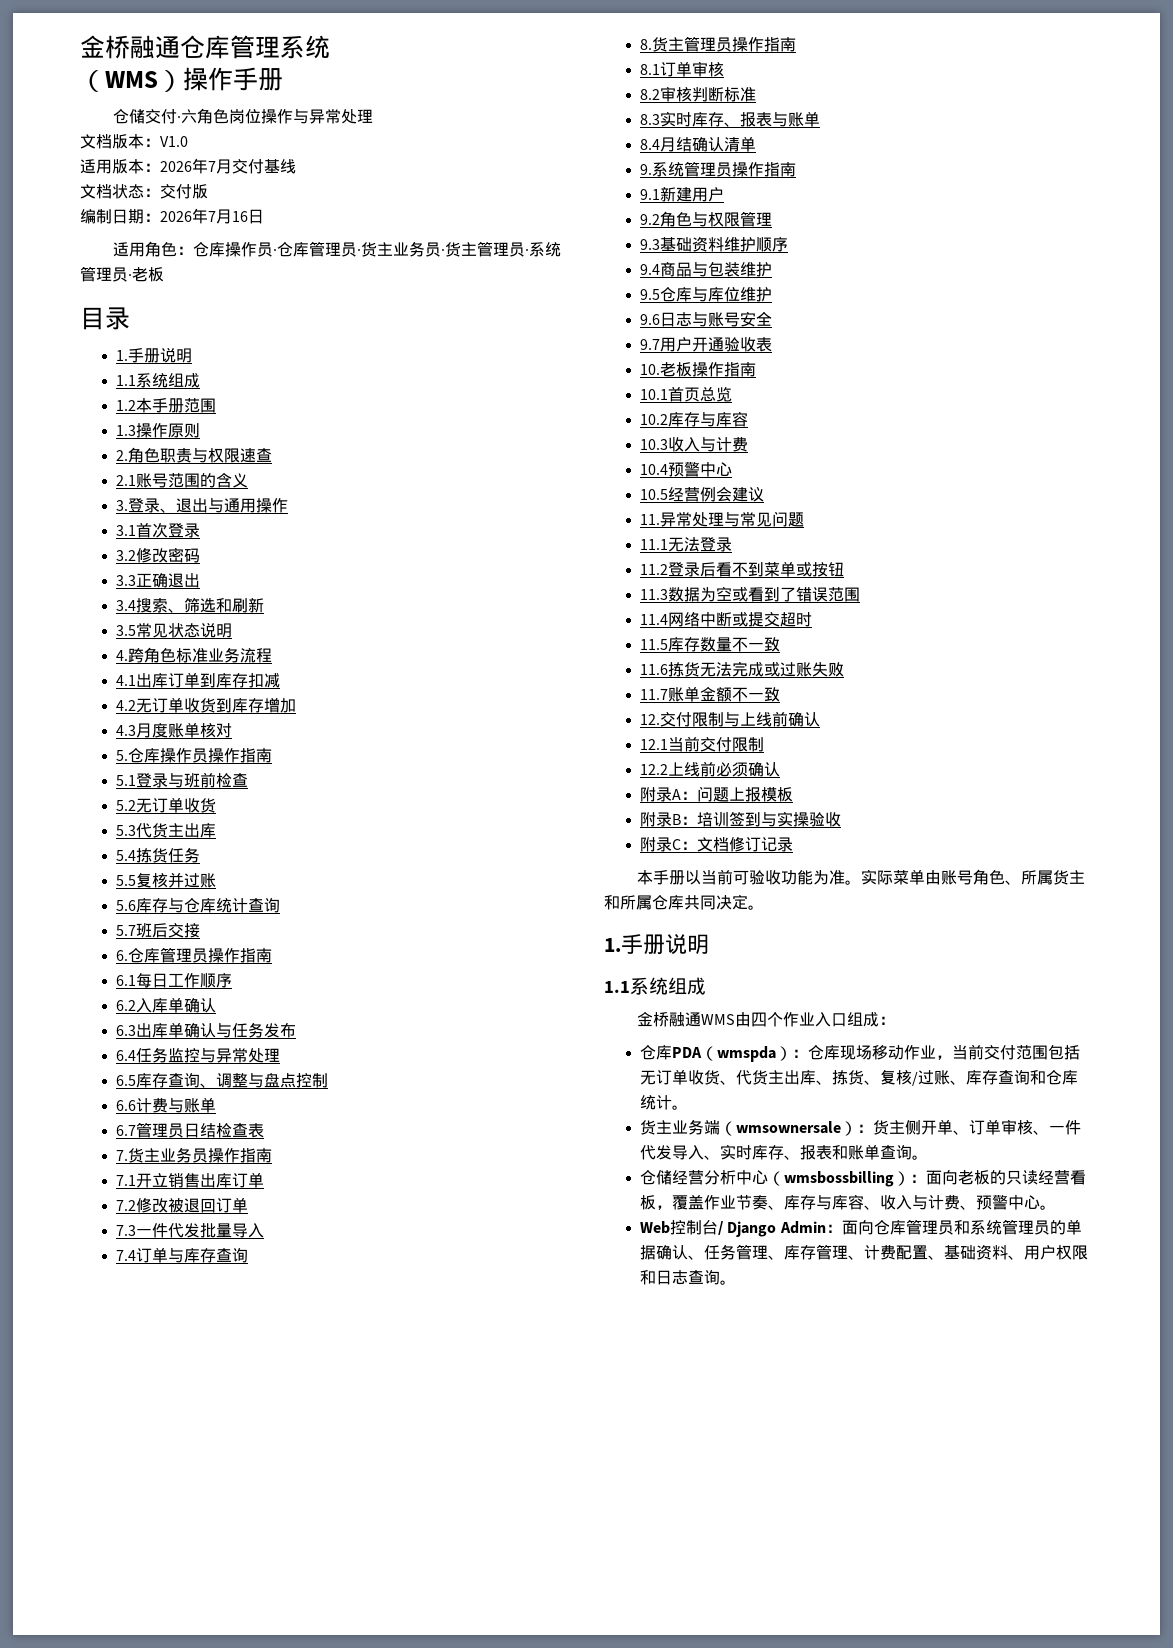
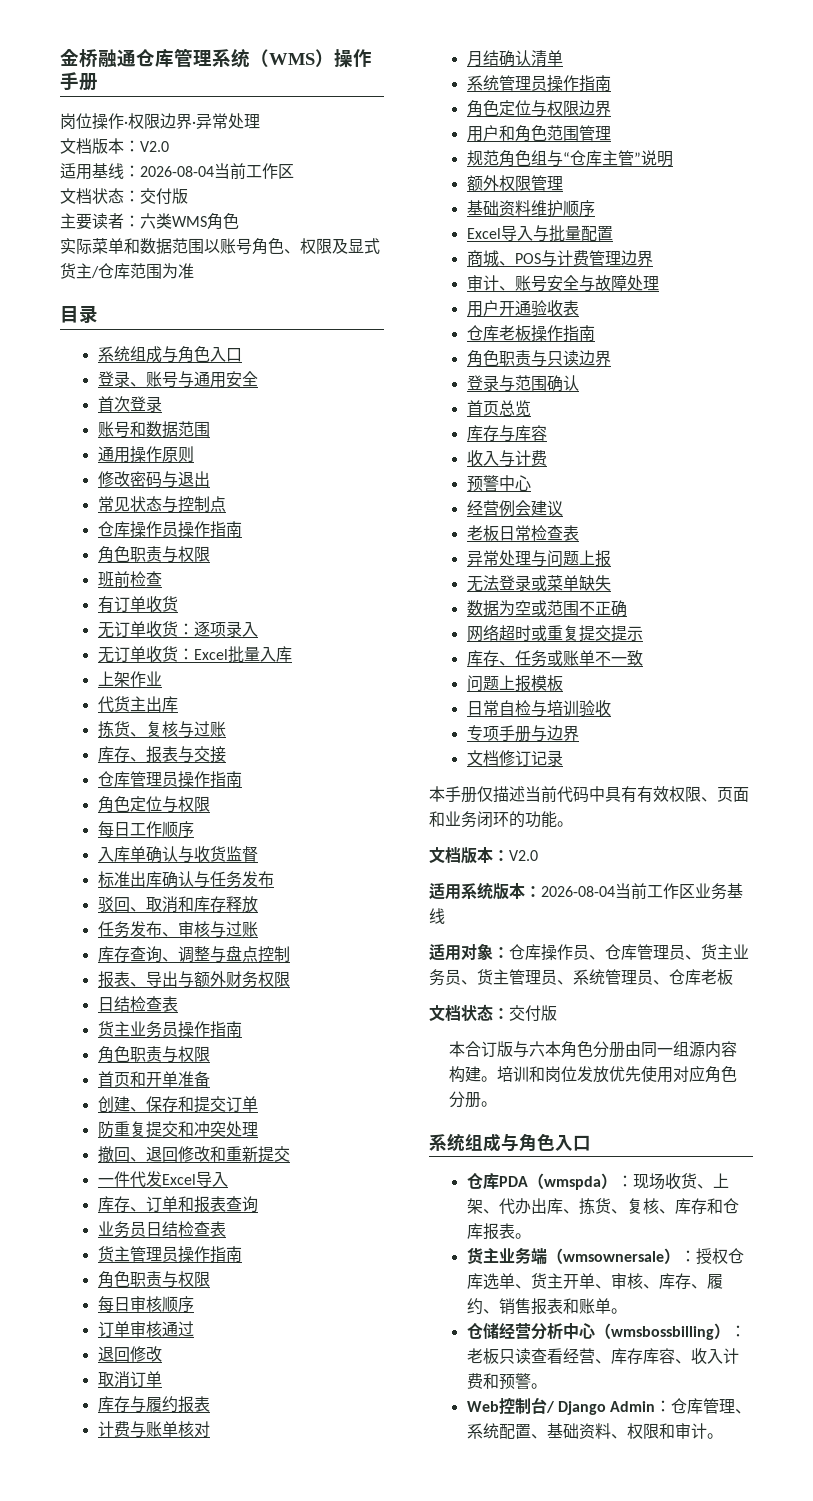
- 金桥融通仓库管理系统
- （WMS）操作手册
+ 金桥融通仓库管理系统（WMS）操作手册
- 仓储交付·六角色岗位操作与异常处理
- 文档版本：V1.0
- 适用版本：2026年7月交付基线
+ 岗位操作·权限边界·异常处理
+ 文档版本：V2.0
+ 适用基线：2026-08-04当前工作区
  文档状态：交付版
- 编制日期：2026年7月16日
- 适用角色：仓库操作员·仓库管理员·货主业务员·货主管理员·系统管理员·老板
+ 主要读者：六类WMS角色
+ 实际菜单和数据范围以账号角色、权限及显式货主/仓库范围为准
  目录
- 1.手册说明
- 1.1系统组成
- 1.2本手册范围
- 1.3操作原则
+ 系统组成与角色入口
+ 登录、账号与通用安全
+ 首次登录
+ 账号和数据范围
+ 通用操作原则
- 2.角色职责与权限速查
- 2.1账号范围的含义
- 3.登录、退出与通用操作
- 3.1首次登录
- 3.2修改密码
- 3.3正确退出
+ 修改密码与退出
- 3.4搜索、筛选和刷新
- 3.5常见状态说明
- 4.跨角色标准业务流程
- 4.1出库订单到库存扣减
- 4.2无订单收货到库存增加
- 4.3月度账单核对
- 5.仓库操作员操作指南
- 5.1登录与班前检查
+ 常见状态与控制点
+ 仓库操作员操作指南
+ 角色职责与权限
+ 班前检查
- 5.2无订单收货
- 5.3代货主出库
- 5.4拣货任务
- 5.5复核并过账
- 5.6库存与仓库统计查询
- 5.7班后交接
+ 有订单收货
+ 无订单收货：逐项录入
+ 无订单收货：Excel批量入库
+ 上架作业
+ 代货主出库
+ 拣货、复核与过账
+ 库存、报表与交接
- 6.仓库管理员操作指南
- 6.1每日工作顺序
+ 仓库管理员操作指南
+ 角色定位与权限
+ 每日工作顺序
- 6.2入库单确认
- 6.3出库单确认与任务发布
+ 入库单确认与收货监督
+ 标准出库确认与任务发布
- 6.4任务监控与异常处理
- 6.5库存查询、调整与盘点控制
+ 驳回、取消和库存释放
+ 任务发布、审核与过账
+ 库存查询、调整与盘点控制
- 6.6计费与账单
- 6.7管理员日结检查表
- 7.货主业务员操作指南
- 7.1开立销售出库订单
- 7.2修改被退回订单
- 7.3一件代发批量导入
+ 报表、导出与额外财务权限
+ 日结检查表
+ 货主业务员操作指南
+ 角色职责与权限
+ 首页和开单准备
+ 创建、保存和提交订单
+ 防重复提交和冲突处理
+ 撤回、退回修改和重新提交
+ 一件代发Excel导入
- 7.4订单与库存查询
- 8.货主管理员操作指南
- 8.1订单审核
- 8.2审核判断标准
- 8.3实时库存、报表与账单
- 8.4月结确认清单
+ 库存、订单和报表查询
+ 业务员日结检查表
+ 货主管理员操作指南
+ 角色职责与权限
+ 每日审核顺序
+ 订单审核通过
+ 退回修改
+ 取消订单
+ 库存与履约报表
+ 计费与账单核对
+ 月结确认清单
- 9.系统管理员操作指南
+ 系统管理员操作指南
- 9.1新建用户
- 9.2角色与权限管理
+ 角色定位与权限边界
+ 用户和角色范围管理
+ 规范角色组与“仓库主管”说明
+ 额外权限管理
- 9.3基础资料维护顺序
+ 基础资料维护顺序
- 9.4商品与包装维护
- 9.5仓库与库位维护
- 9.6日志与账号安全
- 9.7用户开通验收表
+ Excel导入与批量配置
+ 商城、POS与计费管理边界
+ 审计、账号安全与故障处理
+ 用户开通验收表
- 10.老板操作指南
+ 仓库老板操作指南
- 10.1首页总览
+ 角色职责与只读边界
+ 登录与范围确认
+ 首页总览
- 10.2库存与库容
+ 库存与库容
- 10.3收入与计费
+ 收入与计费
- 10.4预警中心
+ 预警中心
- 10.5经营例会建议
+ 经营例会建议
- 11.异常处理与常见问题
- 11.1无法登录
- 11.2登录后看不到菜单或按钮
- 11.3数据为空或看到了错误范围
- 11.4网络中断或提交超时
- 11.5库存数量不一致
- 11.6拣货无法完成或过账失败
- 11.7账单金额不一致
- 12.交付限制与上线前确认
- 12.1当前交付限制
- 12.2上线前必须确认
- 附录A：问题上报模板
- 附录B：培训签到与实操验收
- 附录C：文档修订记录
+ 老板日常检查表
+ 异常处理与问题上报
+ 无法登录或菜单缺失
+ 数据为空或范围不正确
+ 网络超时或重复提交提示
+ 库存、任务或账单不一致
+ 问题上报模板
+ 日常自检与培训验收
+ 专项手册与边界
+ 文档修订记录
- 本手册以当前可验收功能为准。实际菜单由账号角色、所属货主和所属仓库共同决定。
- 1.手册说明
- 1.1系统组成
- 金桥融通WMS由四个作业入口组成：
+ 本手册仅描述当前代码中具有有效权限、页面和业务闭环的功能。
+ 文档版本：V2.0
+ 适用系统版本：2026-08-04当前工作区业务基线
+ 适用对象：仓库操作员、仓库管理员、货主业务员、货主管理员、系统管理员、仓库老板
+ 文档状态：交付版
+ 本合订版与六本角色分册由同一组源内容构建。培训和岗位发放优先使用对应角色分册。
+ 系统组成与角色入口
- 仓库PDA（wmspda）：仓库现场移动作业，当前交付范围包括无订单收货、代货主出库、拣货、复核/过账、库存查询和仓库统计。
+ 仓库PDA（wmspda）：现场收货、上架、代办出库、拣货、复核、库存和仓库报表。
- 货主业务端（wmsownersale）：货主侧开单、订单审核、一件代发导入、实时库存、报表和账单查询。
+ 货主业务端（wmsownersale）：授权仓库选单、货主开单、审核、库存、履约、销售报表和账单。
- 仓储经营分析中心（wmsbossbilling）：面向老板的只读经营看板，覆盖作业节奏、库存与库容、收入与计费、预警中心。
+ 仓储经营分析中心（wmsbossbilling）：老板只读查看经营、库存库容、收入计费和预警。
- Web控制台/ Django Admin：面向仓库管理员和系统管理员的单据确认、任务管理、库存管理、计费配置、基础资料、用户权限和日志查询。
+ Web控制台/ Django Admin：仓库管理、系统配置、基础资料、权限和审计。

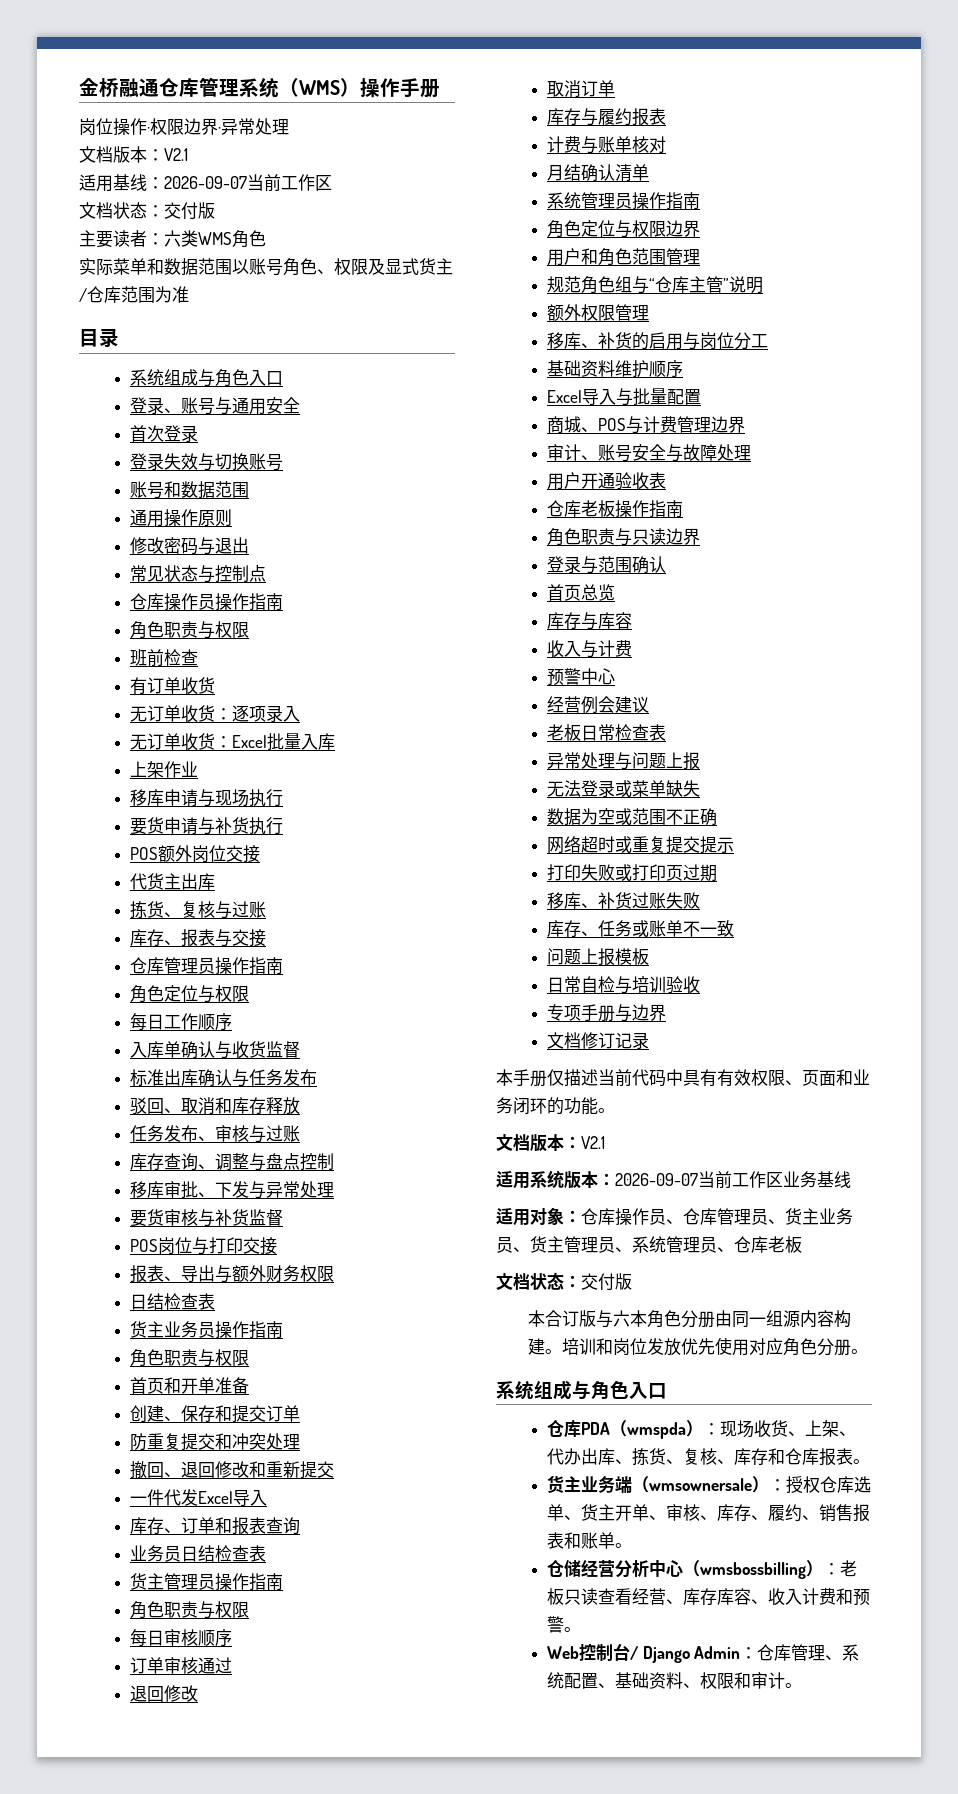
  岗位操作·权限边界·异常处理
- 文档版本：V2.0
+ 文档版本：V2.1
- 适用基线：2026-08-04当前工作区
+ 适用基线：2026-09-07当前工作区
+ 登录失效与切换账号
+ 移库申请与现场执行
+ 要货申请与补货执行
+ POS额外岗位交接
+ 移库审批、下发与异常处理
+ 要货审核与补货监督
+ POS岗位与打印交接
+ 移库、补货的启用与岗位分工
+ 打印失败或打印页过期
+ 移库、补货过账失败
  本手册仅描述当前代码中具有有效权限、页面和业务闭环的功能。
- 文档版本：V2.0
+ 文档版本：V2.1
- 适用系统版本：2026-08-04当前工作区业务基线
+ 适用系统版本：2026-09-07当前工作区业务基线

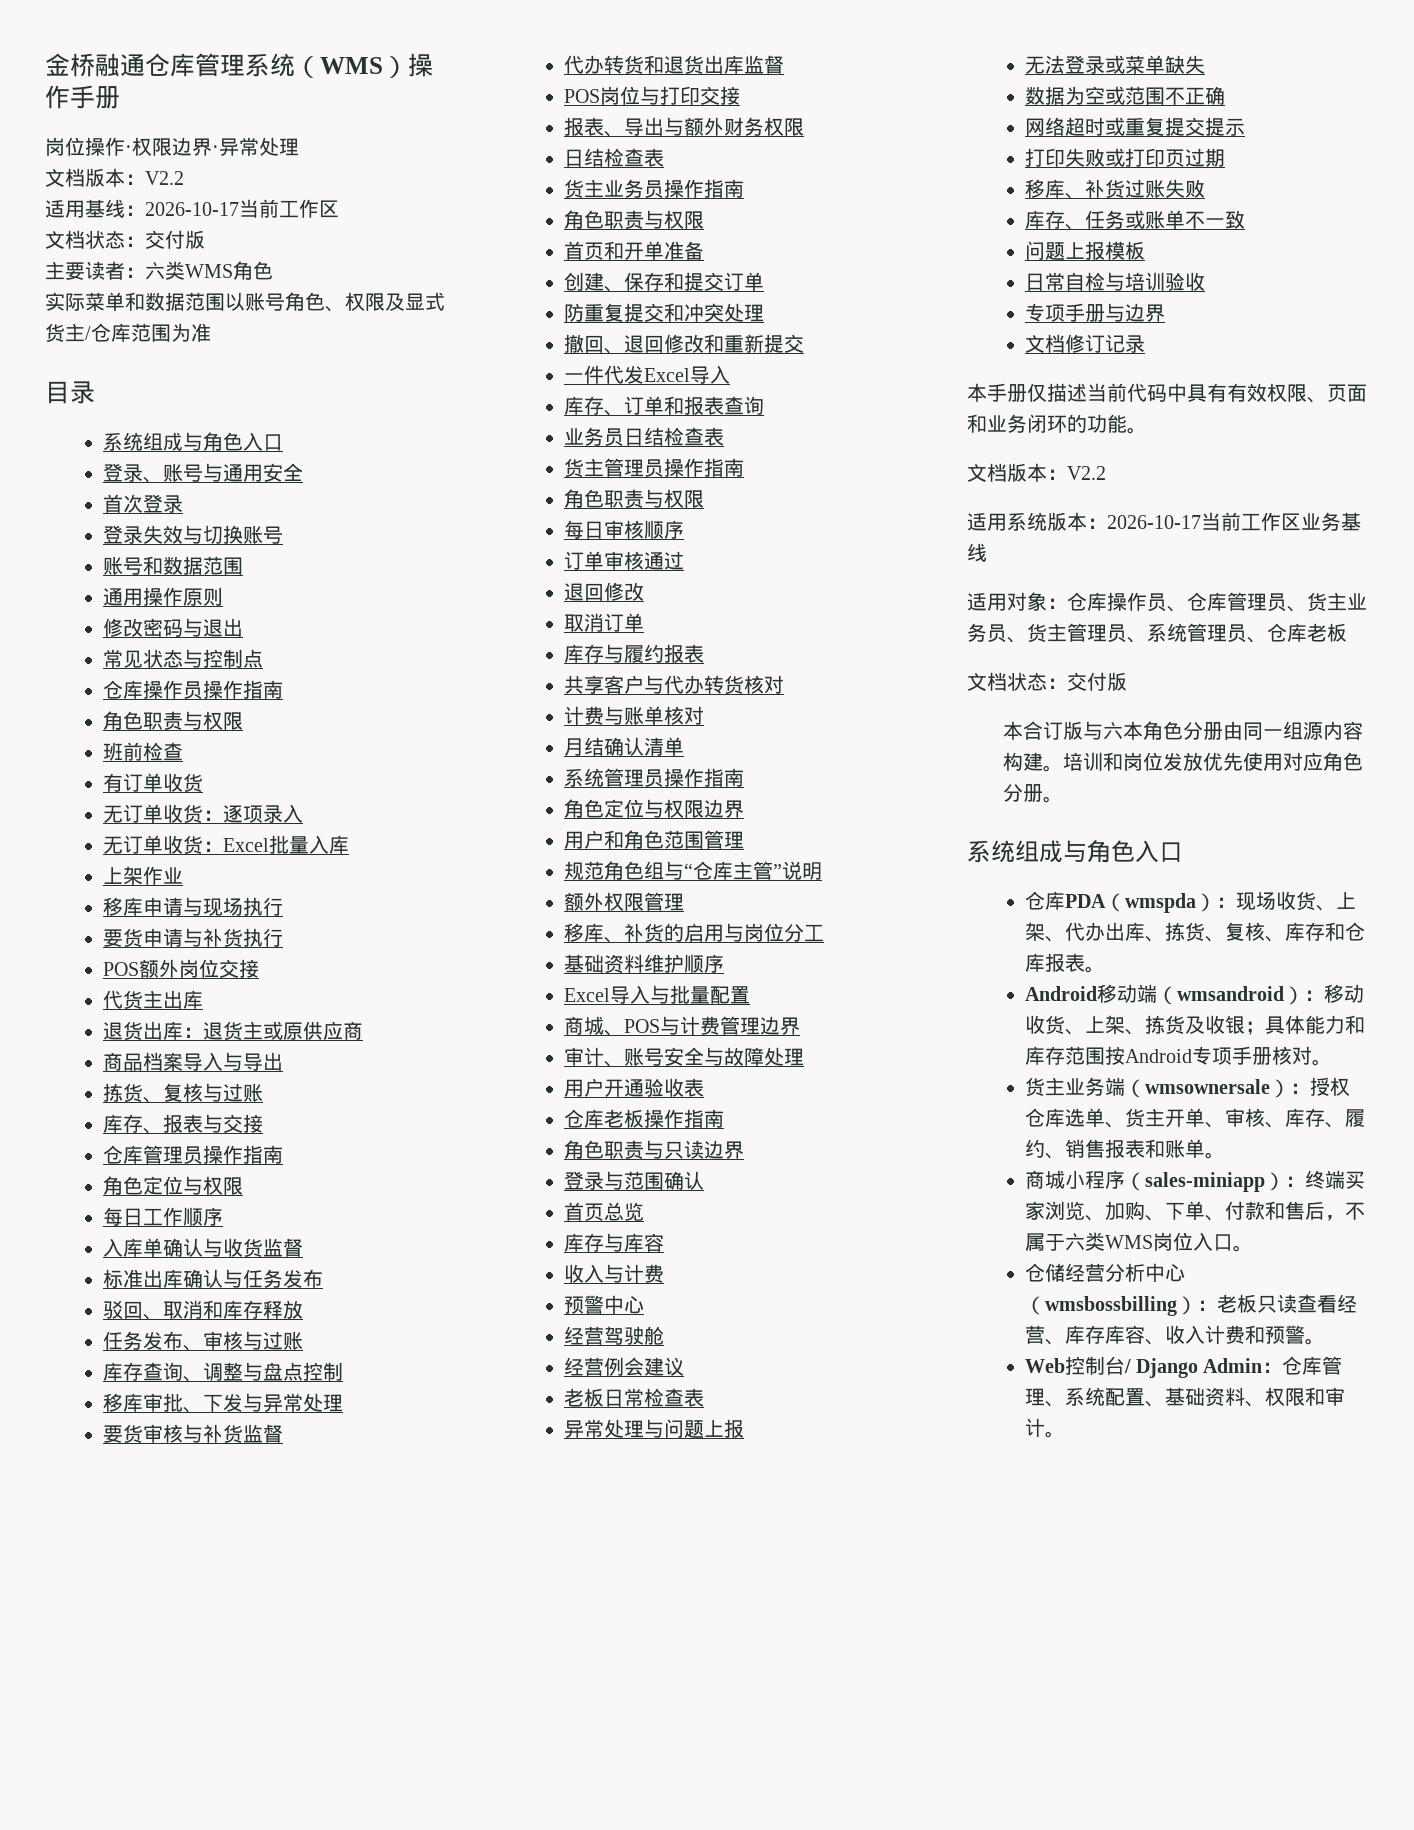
  岗位操作·权限边界·异常处理
- 文档版本：V2.1
+ 文档版本：V2.2
- 适用基线：2026-09-07当前工作区
+ 适用基线：2026-10-17当前工作区
+ 退货出库：退货主或原供应商
+ 商品档案导入与导出
+ 代办转货和退货出库监督
+ 共享客户与代办转货核对
+ 经营驾驶舱
  本手册仅描述当前代码中具有有效权限、页面和业务闭环的功能。
- 文档版本：V2.1
+ 文档版本：V2.2
- 适用系统版本：2026-09-07当前工作区业务基线
+ 适用系统版本：2026-10-17当前工作区业务基线
+ Android移动端（wmsandroid）：移动收货、上架、拣货及收银；具体能力和库存范围按Android专项手册核对。
+ 商城小程序（sales-miniapp）：终端买家浏览、加购、下单、付款和售后，不属于六类WMS岗位入口。

